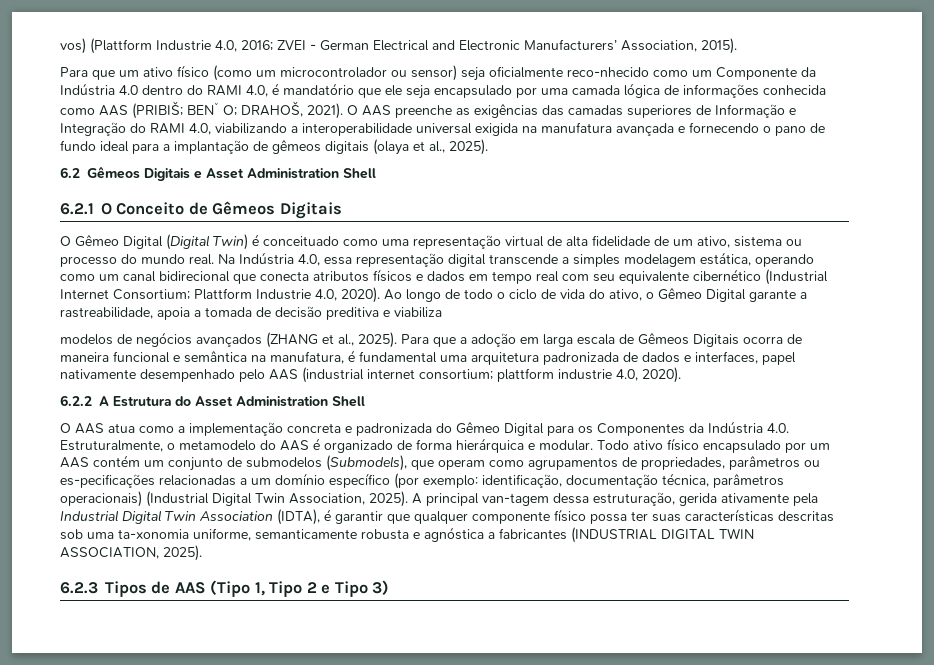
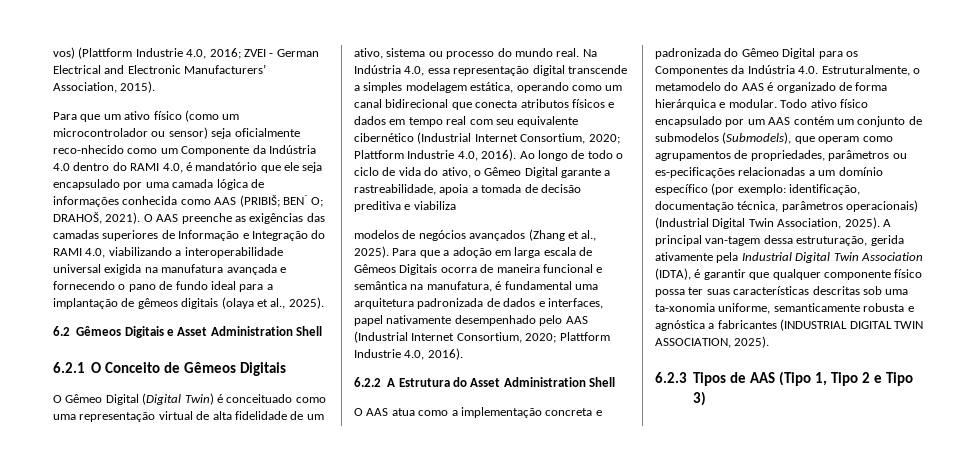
- Na Indústria 4.0, essa representação digital transcende a simples modelagem estática, operando como um canal bidirecional que conecta atributos físicos e dados em tempo real com seu equivalente cibernético (Industrial Internet Consortium; Plattform Industrie 4.0, 2020).
+ Na Indústria 4.0, essa representação digital transcende a simples modelagem estática, operando como um canal bidirecional que conecta atributos físicos e dados em tempo real com seu equivalente cibernético (Industrial Internet Consortium, 2020; Plattform Industrie 4.0, 2016).
- modelos de negócios avançados (ZHANG et al., 2025).
+ modelos de negócios avançados (Zhang et al., 2025).
- Para que a adoção em larga escala de Gêmeos Digitais ocorra de maneira funcional e semântica na manufatura, é fundamental uma arquitetura padronizada de dados e interfaces, papel nativamente desempenhado pelo AAS (industrial internet consortium; plattform industrie 4.0, 2020).
+ Para que a adoção em larga escala de Gêmeos Digitais ocorra de maneira funcional e semântica na manufatura, é fundamental uma arquitetura padronizada de dados e interfaces, papel nativamente desempenhado pelo AAS (Industrial Internet Consortium, 2020; Plattform Industrie 4.0, 2016).

